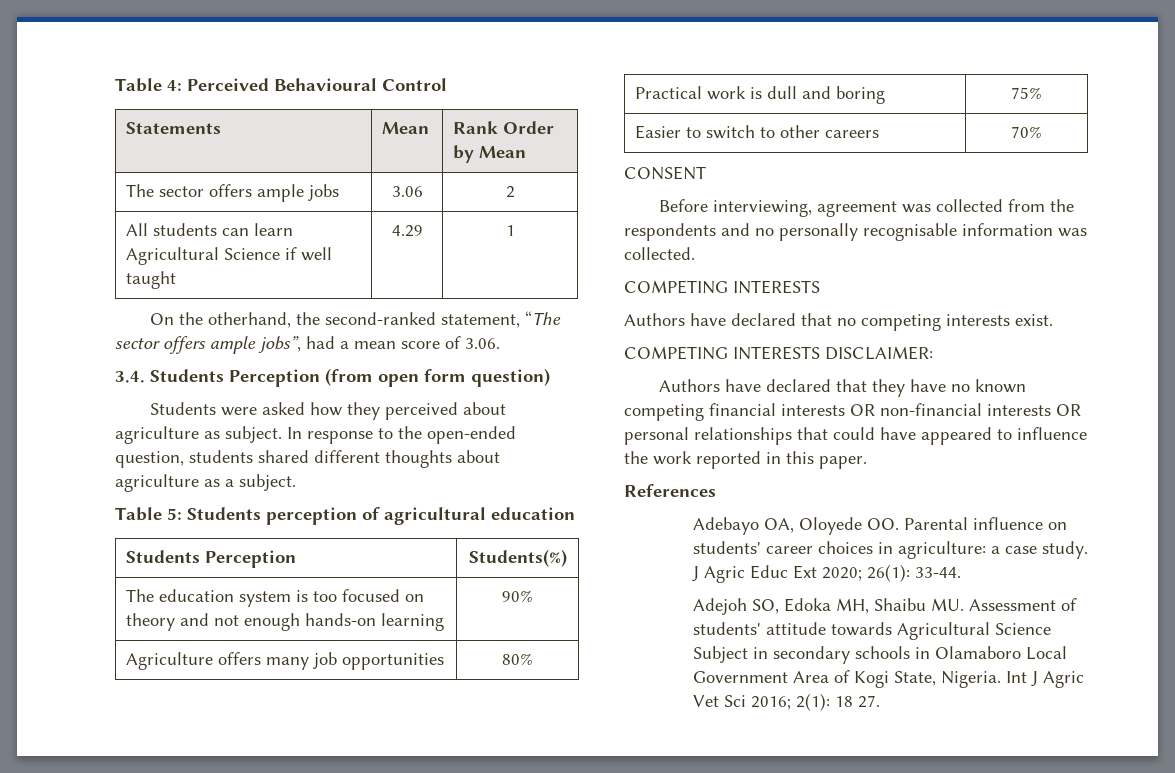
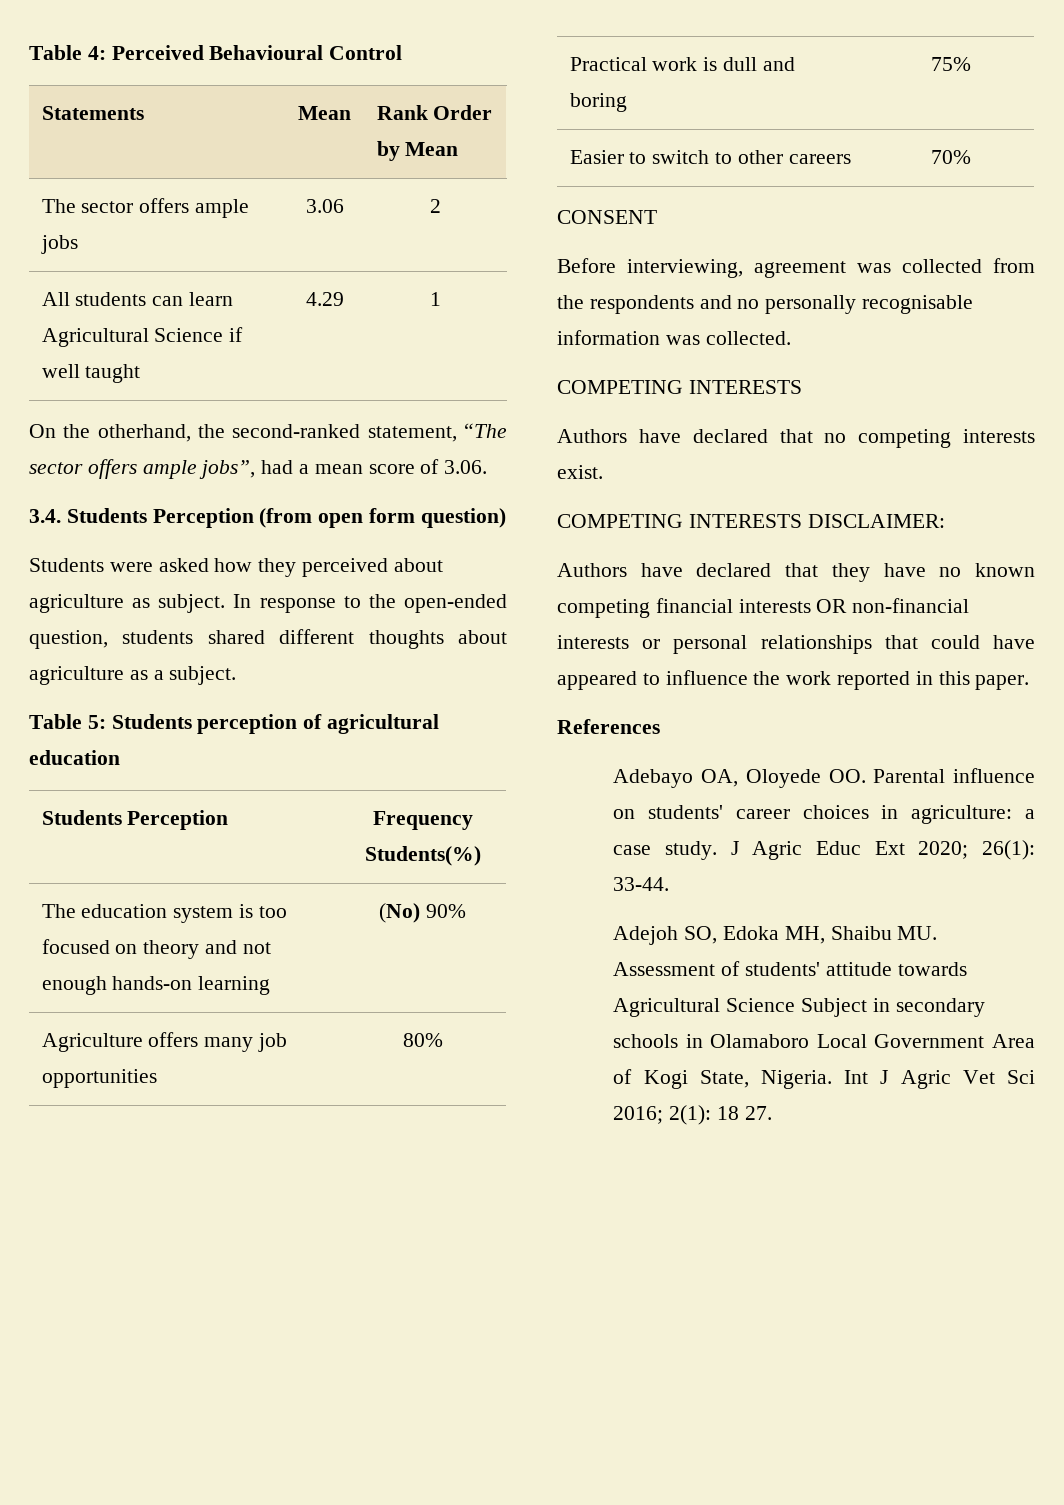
- Students Perception | Students(%)
+ Students Perception | Frequency Students(%)
- The education system is too focused on theory and not enough hands-on learning | 90%
+ The education system is too focused on theory and not enough hands-on learning | (No) 90%
- Authors have declared that they have no known competing financial interests OR non-financial interests OR personal relationships that could have appeared to influence the work reported in this paper.
+ Authors have declared that they have no known competing financial interests OR non-financial interests or personal relationships that could have appeared to influence the work reported in this paper.

